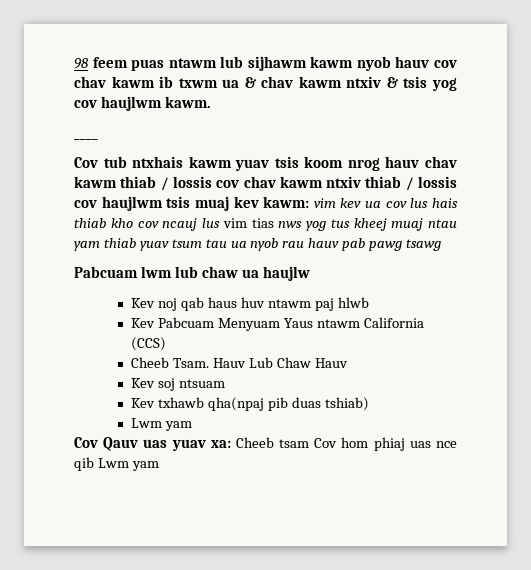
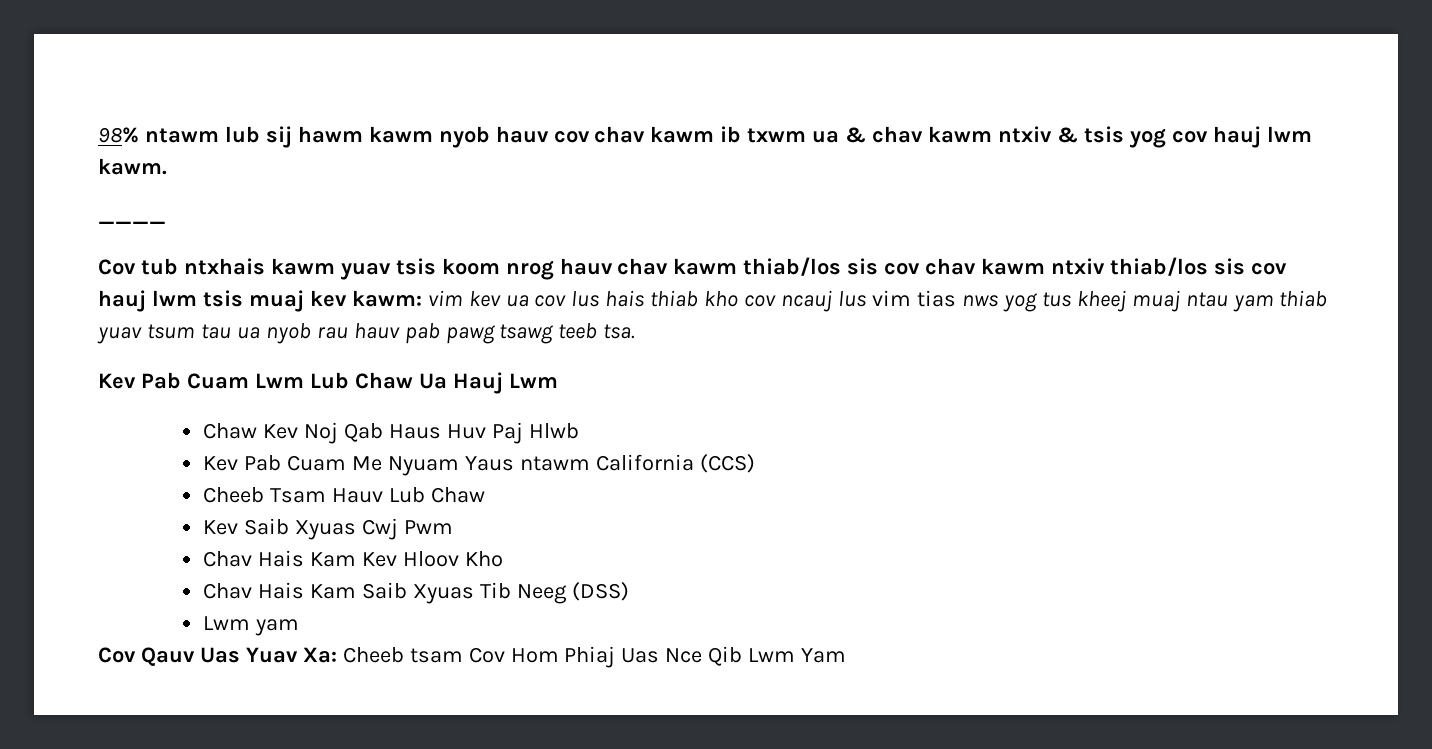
- 98 feem puas ntawm lub sijhawm kawm nyob hauv cov chav kawm ib txwm ua & chav kawm ntxiv & tsis yog cov haujlwm kawm.
+ 98% ntawm lub sij hawm kawm nyob hauv cov chav kawm ib txwm ua & chav kawm ntxiv & tsis yog cov hauj lwm kawm.
- Cov tub ntxhais kawm yuav tsis koom nrog hauv chav kawm thiab / lossis cov chav kawm ntxiv thiab / lossis cov haujlwm tsis muaj kev kawm: vim kev ua cov lus hais thiab kho cov ncauj lus vim tias nws yog tus kheej muaj ntau yam thiab yuav tsum tau ua nyob rau hauv pab pawg tsawg
- Pabcuam lwm lub chaw ua haujlw
- Kev noj qab haus huv ntawm paj hlwb
- Kev Pabcuam Menyuam Yaus ntawm California (CCS)
+ Cov tub ntxhais kawm yuav tsis koom nrog hauv chav kawm thiab/los sis cov chav kawm ntxiv thiab/los sis cov hauj lwm tsis muaj kev kawm: vim kev ua cov lus hais thiab kho cov ncauj lus vim tias nws yog tus kheej muaj ntau yam thiab yuav tsum tau ua nyob rau hauv pab pawg tsawg teeb tsa.
+ Kev Pab Cuam Lwm Lub Chaw Ua Hauj Lwm
+ Chaw Kev Noj Qab Haus Huv Paj Hlwb
+ Kev Pab Cuam Me Nyuam Yaus ntawm California (CCS)
- Cheeb Tsam. Hauv Lub Chaw Hauv
- Kev soj ntsuam
- Kev txhawb qha(npaj pib duas tshiab)
+ Cheeb Tsam Hauv Lub Chaw
+ Kev Saib Xyuas Cwj Pwm
+ Chav Hais Kam Kev Hloov Kho
+ Chav Hais Kam Saib Xyuas Tib Neeg (DSS)
  Lwm yam
- Cov Qauv uas yuav xa: Cheeb tsam Cov hom phiaj uas nce qib Lwm yam
+ Cov Qauv Uas Yuav Xa: Cheeb tsam Cov Hom Phiaj Uas Nce Qib Lwm Yam

